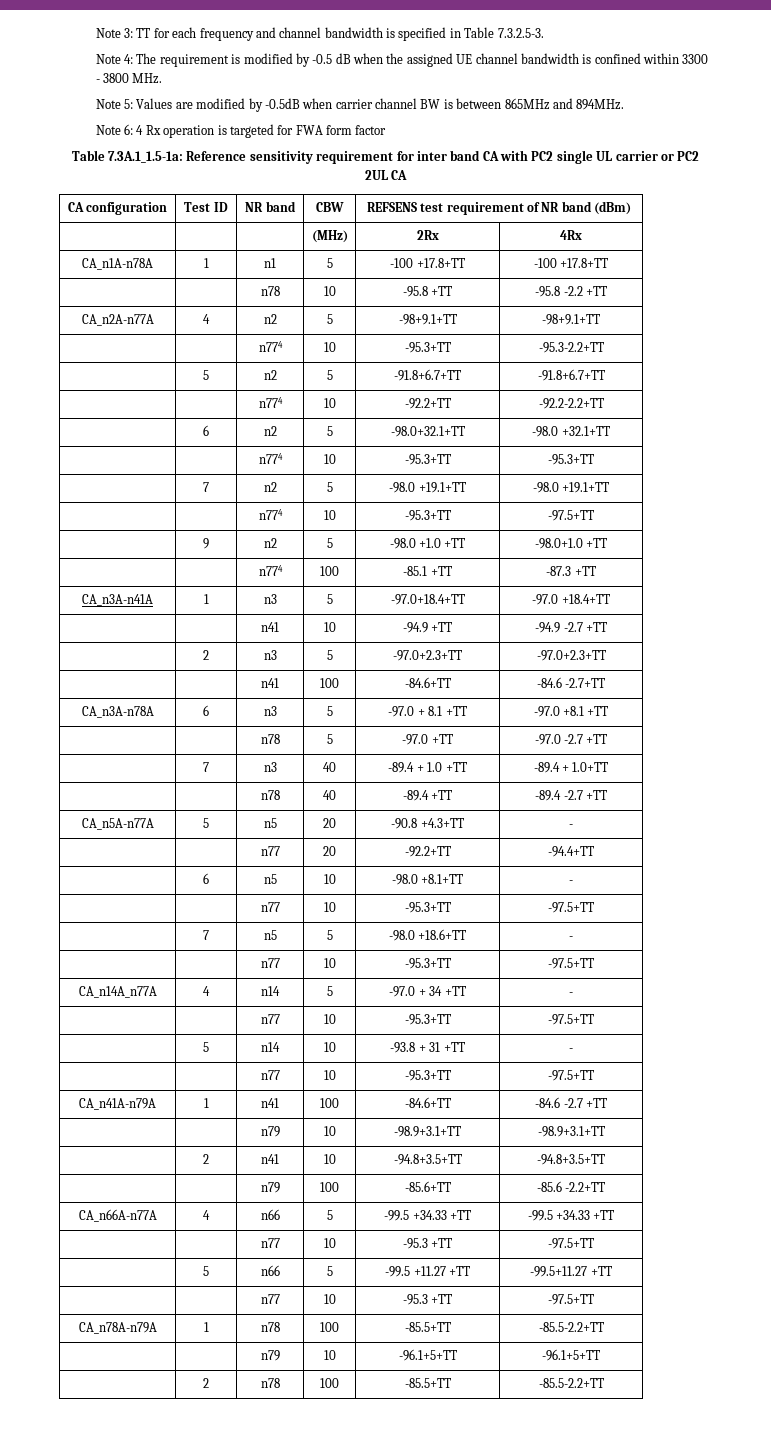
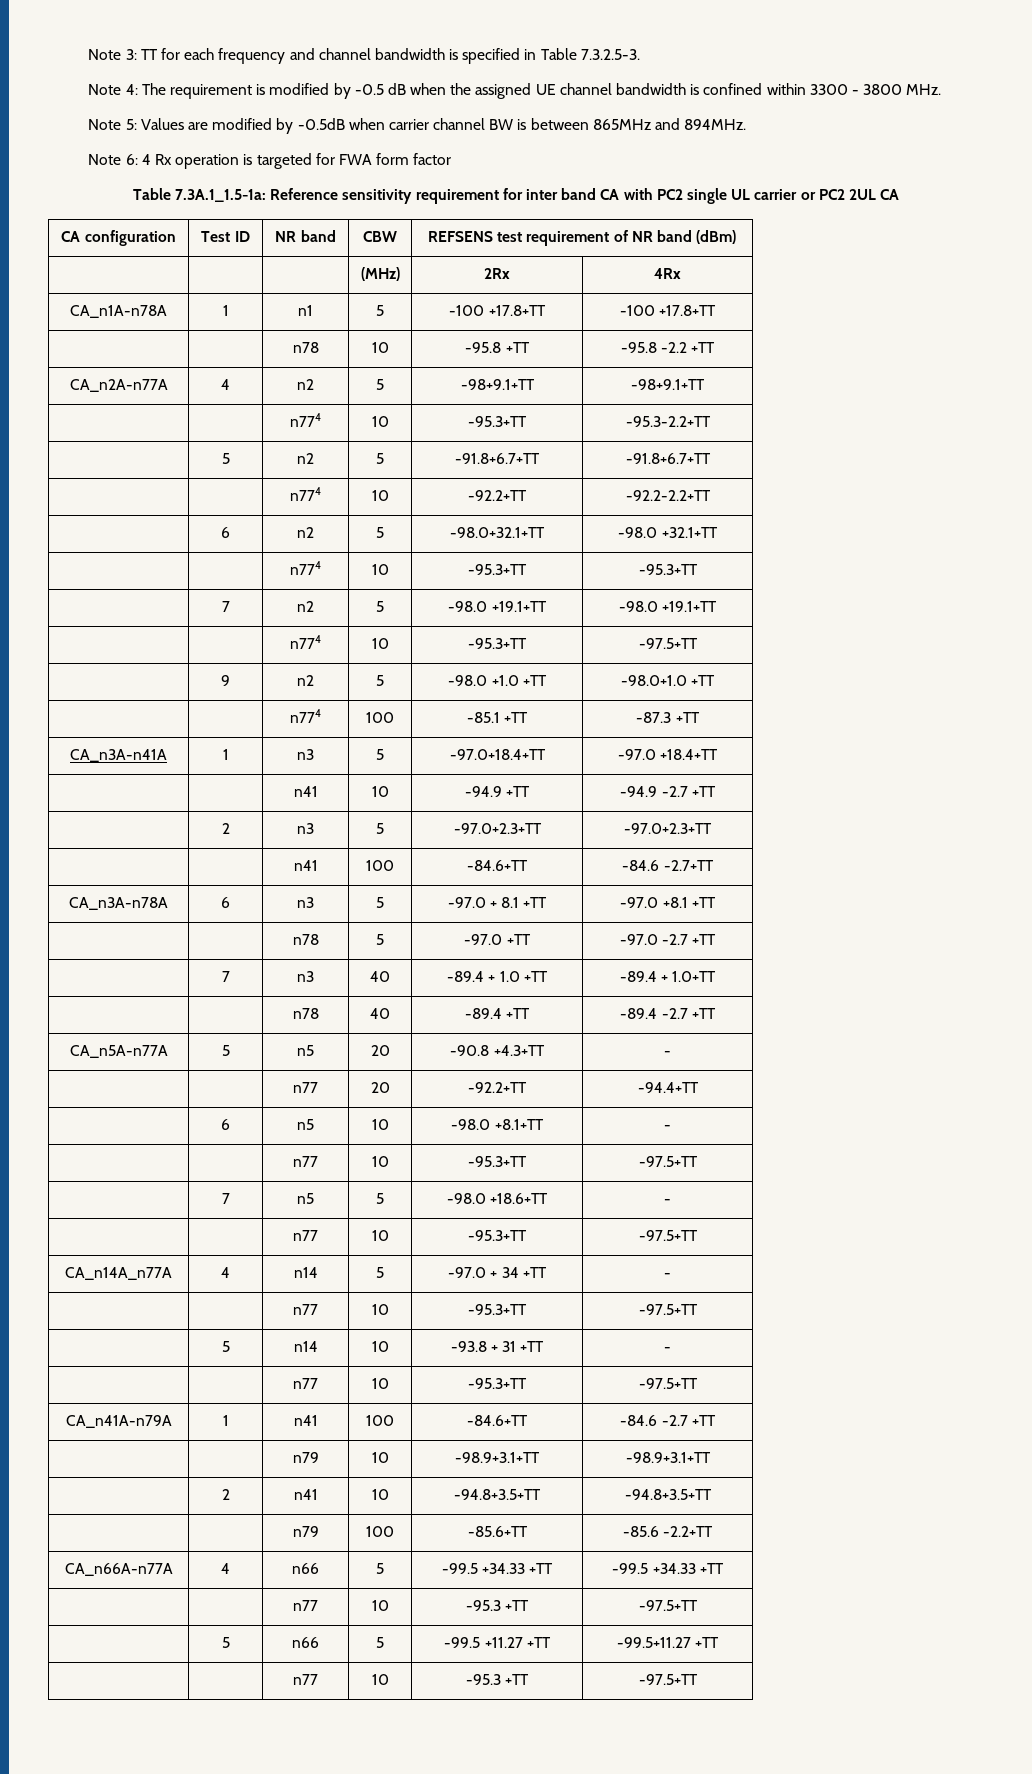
- CA_n78A-n79A | 1 | n78 | 100 | -85.5+TT | -85.5-2.2+TT
- | | n79 | 10 | -96.1+5+TT | -96.1+5+TT
- | 2 | n78 | 100 | -85.5+TT | -85.5-2.2+TT

